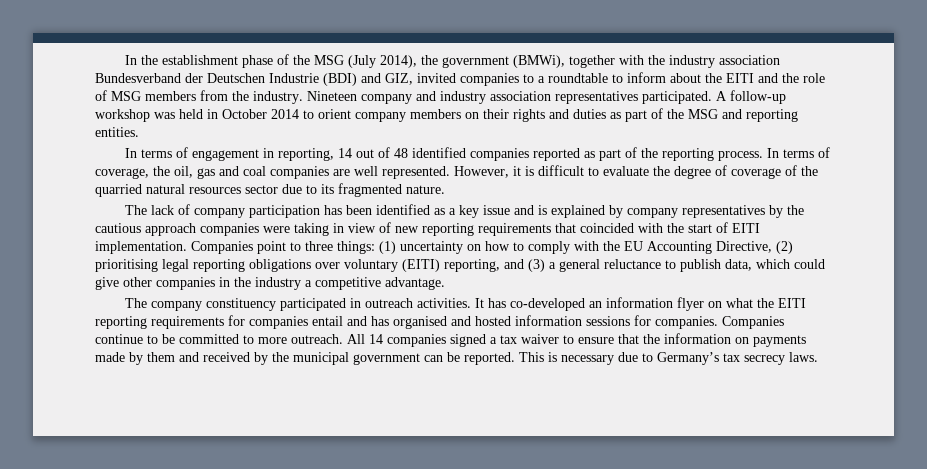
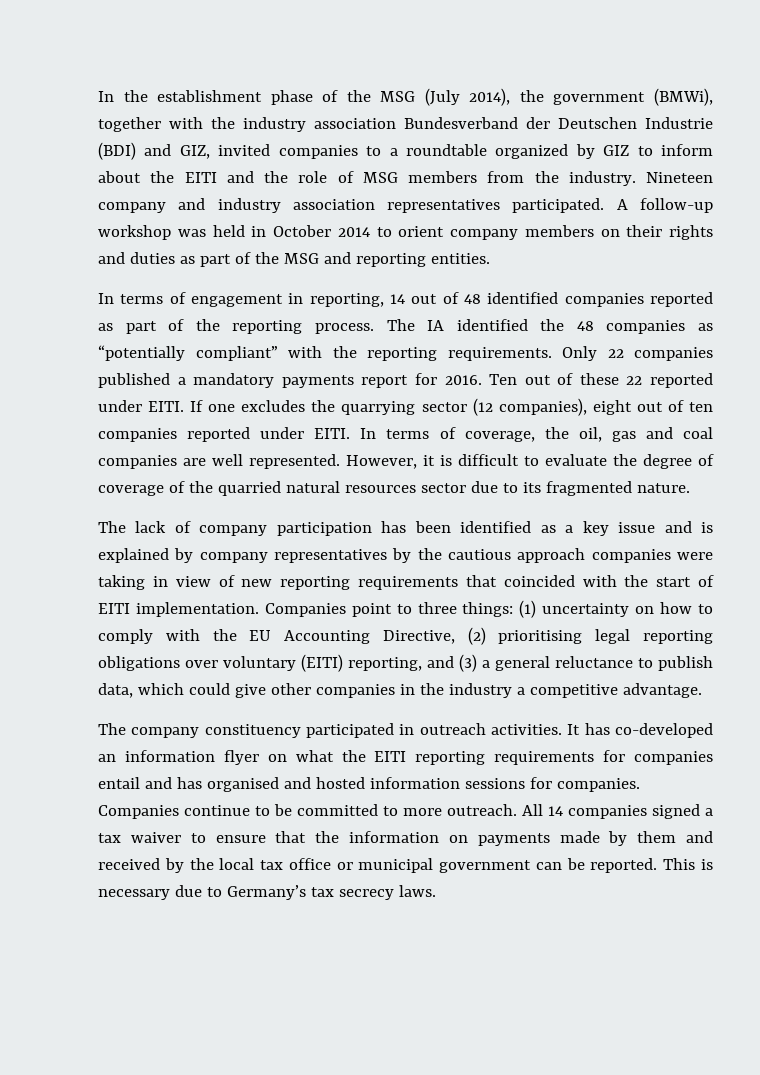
- In the establishment phase of the MSG (July 2014), the government (BMWi), together with the industry association Bundesverband der Deutschen Industrie (BDI) and GIZ, invited companies to a roundtable to inform about the EITI and the role of MSG members from the industry.
+ In the establishment phase of the MSG (July 2014), the government (BMWi), together with the industry association Bundesverband der Deutschen Industrie (BDI) and GIZ, invited companies to a roundtable organized by GIZ to inform about the EITI and the role of MSG members from the industry.
+ The IA identified the 48 companies as “potentially compliant” with the reporting requirements. Only 22 companies published a mandatory payments report for 2016. Ten out of these 22 reported under EITI. If one excludes the quarrying sector (12 companies), eight out of ten companies reported under EITI.
- All 14 companies signed a tax waiver to ensure that the information on payments made by them and received by the municipal government can be reported.
+ All 14 companies signed a tax waiver to ensure that the information on payments made by them and received by the local tax office or municipal government can be reported.

